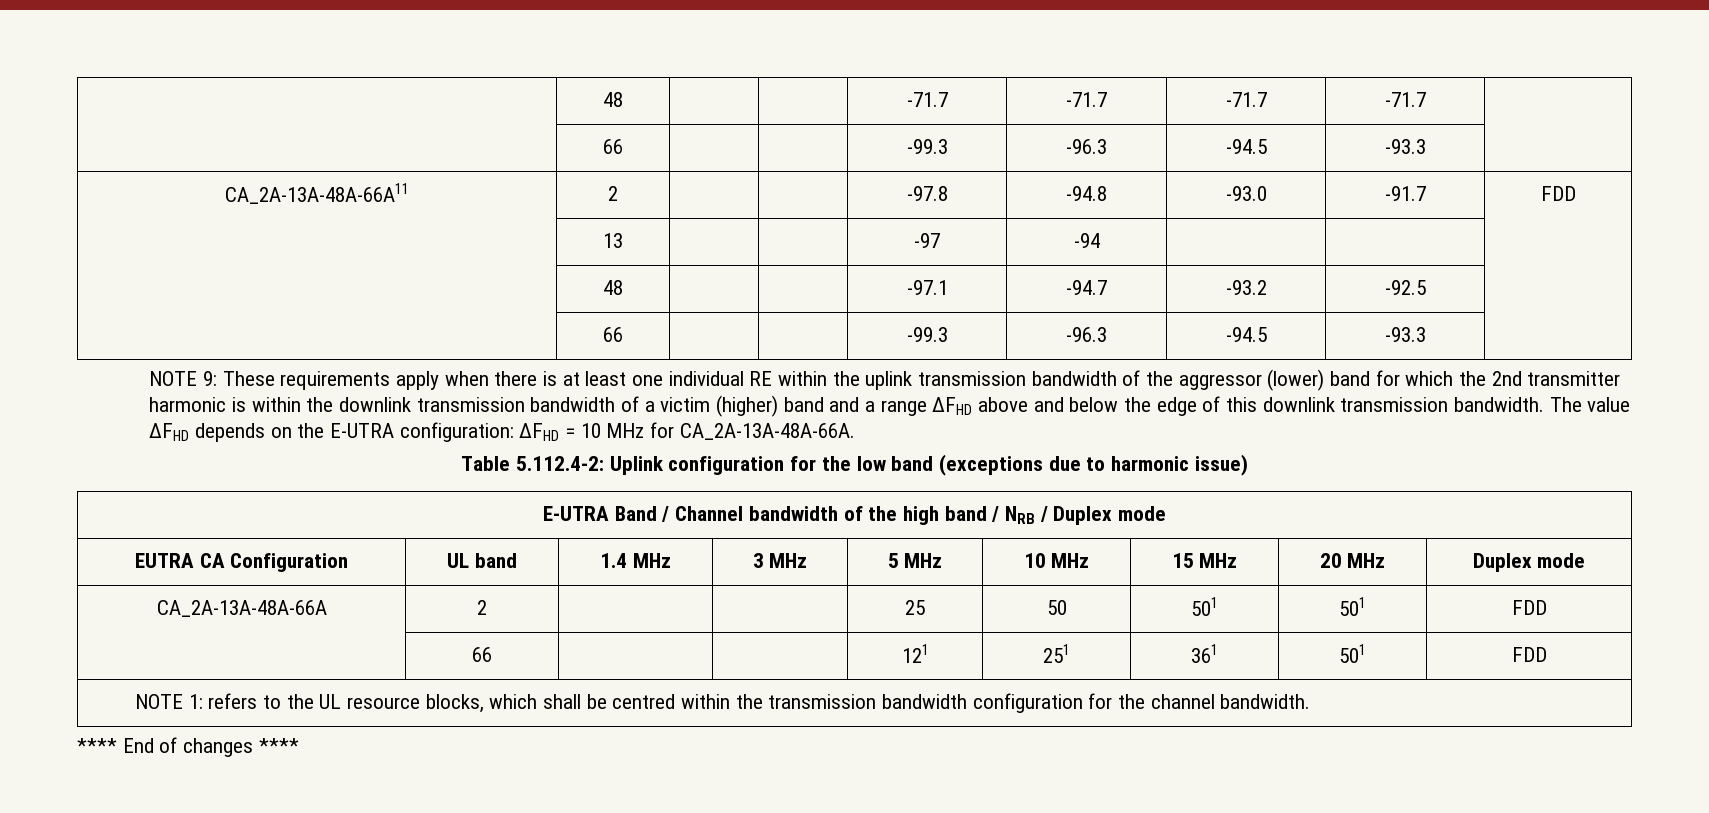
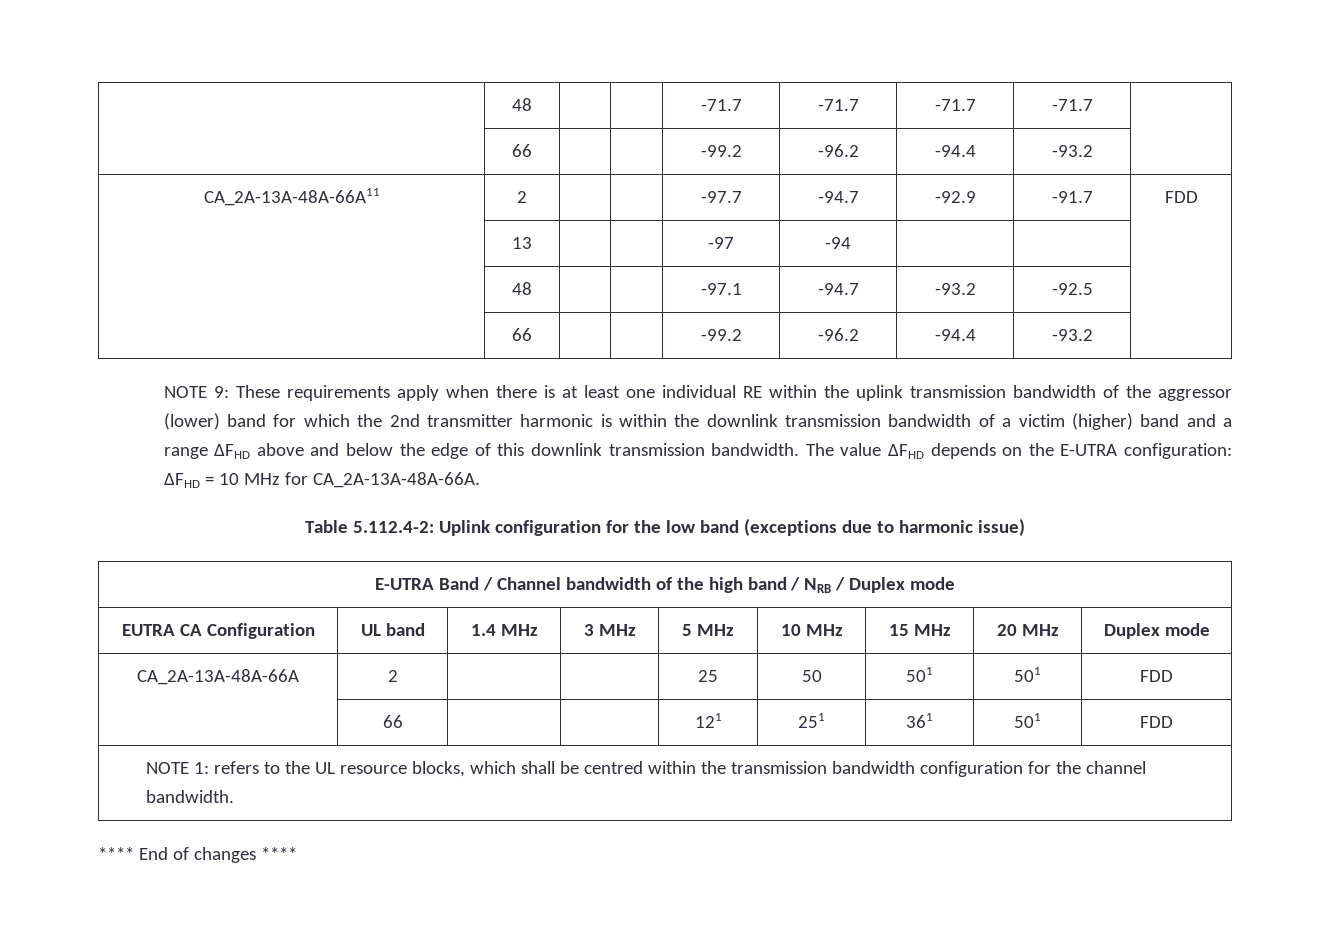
  | 48 | | | -71.7 | -71.7 | -71.7 | -71.7 |
- | 66 | | | -99.3 | -96.3 | -94.5 | -93.3 |
+ | 66 | | | -99.2 | -96.2 | -94.4 | -93.2 |
- CA_2A-13A-48A-66A11 | 2 | | | -97.8 | -94.8 | -93.0 | -91.7 | FDD
+ CA_2A-13A-48A-66A11 | 2 | | | -97.7 | -94.7 | -92.9 | -91.7 | FDD
  | 48 | | | -97.1 | -94.7 | -93.2 | -92.5 |
- | 66 | | | -99.3 | -96.3 | -94.5 | -93.3 |
+ | 66 | | | -99.2 | -96.2 | -94.4 | -93.2 |

